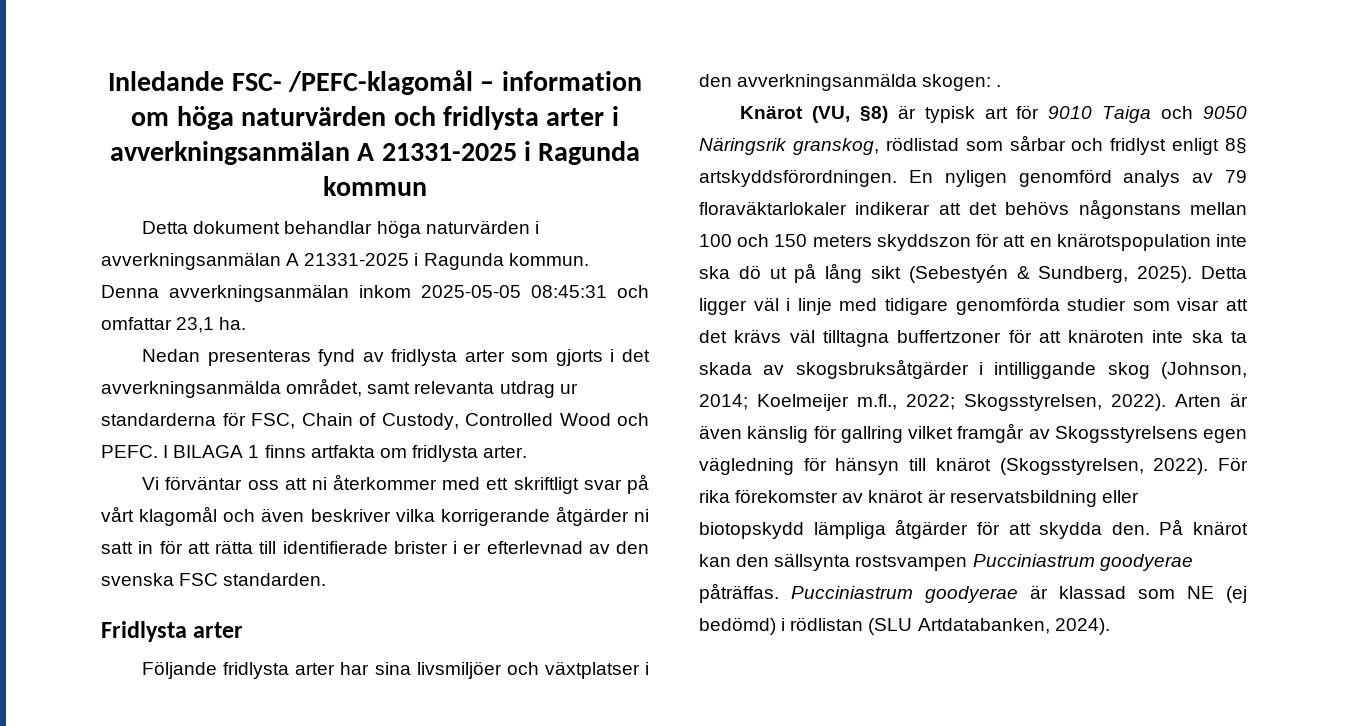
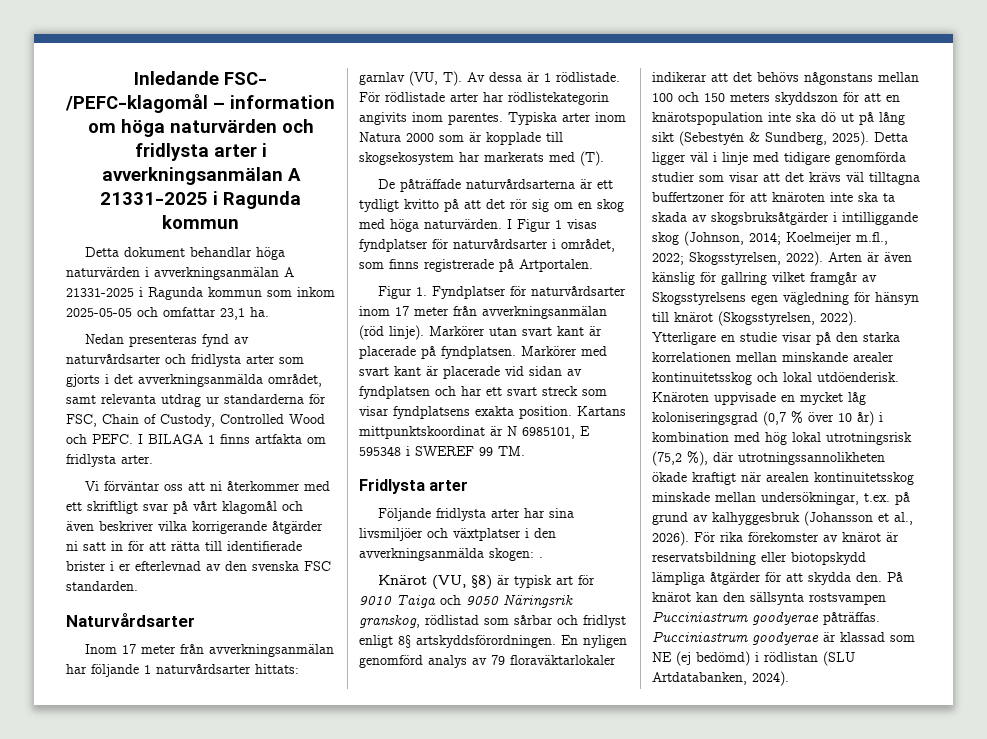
- Detta dokument behandlar höga naturvärden i avverkningsanmälan A 21331-2025 i Ragunda kommun. Denna avverkningsanmälan inkom 2025-05-05 08:45:31 och omfattar 23,1 ha.
+ Detta dokument behandlar höga naturvärden i avverkningsanmälan A 21331-2025 i Ragunda kommun som inkom 2025-05-05 och omfattar 23,1 ha.
- Nedan presenteras fynd av fridlysta arter som gjorts i det avverkningsanmälda området, samt relevanta utdrag ur standarderna för FSC, Chain of Custody, Controlled Wood och PEFC.
+ Nedan presenteras fynd av naturvårdsarter och fridlysta arter som gjorts i det avverkningsanmälda området, samt relevanta utdrag ur standarderna för FSC, Chain of Custody, Controlled Wood och PEFC.
+ Naturvårdsarter
+ Inom 17 meter från avverkningsanmälan har följande 1 naturvårdsarter hittats: garnlav (VU, T). Av dessa är 1 rödlistade. För rödlistade arter har rödlistekategorin angivits inom parentes. Typiska arter inom Natura 2000 som är kopplade till skogsekosystem har markerats med (T).
+ De påträffade naturvårdsarterna är ett tydligt kvitto på att det rör sig om en skog med höga naturvärden. I Figur 1 visas fyndplatser för naturvårdsarter i området, som finns registrerade på Artportalen.
+ Figur 1. Fyndplatser för naturvårdsarter inom 17 meter från avverkningsanmälan (röd linje). Markörer utan svart kant är placerade på fyndplatsen. Markörer med svart kant är placerade vid sidan av fyndplatsen och har ett svart streck som visar fyndplatsens exakta position. Kartans mittpunktskoordinat är N 6985101, E 595348 i SWEREF 99 TM.
+ Ytterligare en studie visar på den starka korrelationen mellan minskande arealer kontinuitetsskog och lokal utdöenderisk. Knäroten uppvisade en mycket låg koloniseringsgrad (0,7 % över 10 år) i kombination med hög lokal utrotningsrisk (75,2 %), där utrotningssannolikheten ökade kraftigt när arealen kontinuitetsskog minskade mellan undersökningar, t.ex. på grund av kalhyggesbruk (Johansson et al., 2026).

